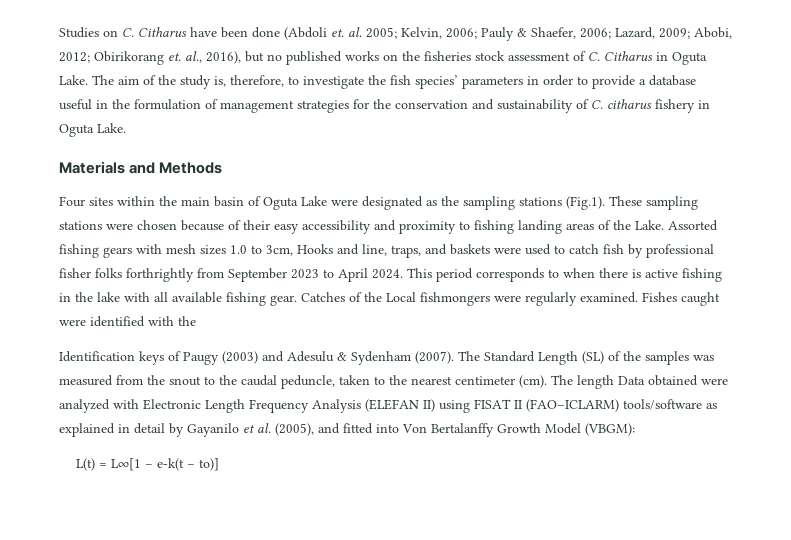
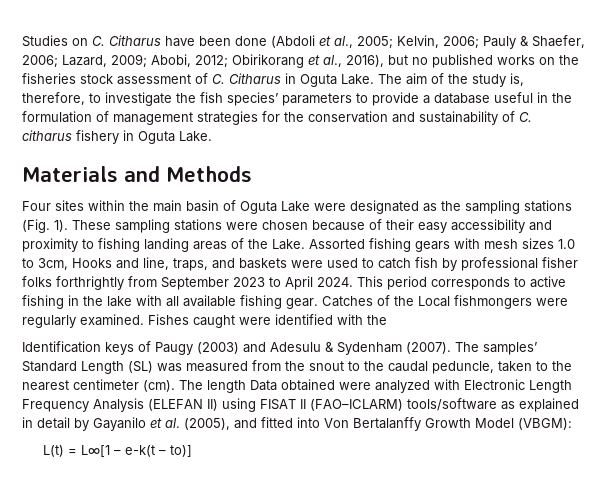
- Studies on C. Citharus have been done (Abdoli et. al. 2005; Kelvin, 2006; Pauly & Shaefer, 2006; Lazard, 2009; Abobi, 2012; Obirikorang et. al., 2016), but no published works on the fisheries stock assessment of C. Citharus in Oguta Lake.
+ Studies on C. Citharus have been done (Abdoli et al., 2005; Kelvin, 2006; Pauly & Shaefer, 2006; Lazard, 2009; Abobi, 2012; Obirikorang et al., 2016), but no published works on the fisheries stock assessment of C. Citharus in Oguta Lake.
- The aim of the study is, therefore, to investigate the fish species’ parameters in order to provide a database useful in the formulation of management strategies for the conservation and sustainability of C. citharus fishery in Oguta Lake.
+ The aim of the study is, therefore, to investigate the fish species’ parameters to provide a database useful in the formulation of management strategies for the conservation and sustainability of C. citharus fishery in Oguta Lake.
- Four sites within the main basin of Oguta Lake were designated as the sampling stations (Fig.1). These sampling stations were chosen because of their easy accessibility and proximity to fishing landing areas of the Lake.
+ Four sites within the main basin of Oguta Lake were designated as the sampling stations (Fig. 1). These sampling stations were chosen because of their easy accessibility and proximity to fishing landing areas of the Lake.
- This period corresponds to when there is active fishing in the lake with all available fishing gear.
+ This period corresponds to active fishing in the lake with all available fishing gear.
- The Standard Length (SL) of the samples was measured from the snout to the caudal peduncle, taken to the nearest centimeter (cm).
+ The samples’ Standard Length (SL) was measured from the snout to the caudal peduncle, taken to the nearest centimeter (cm).

